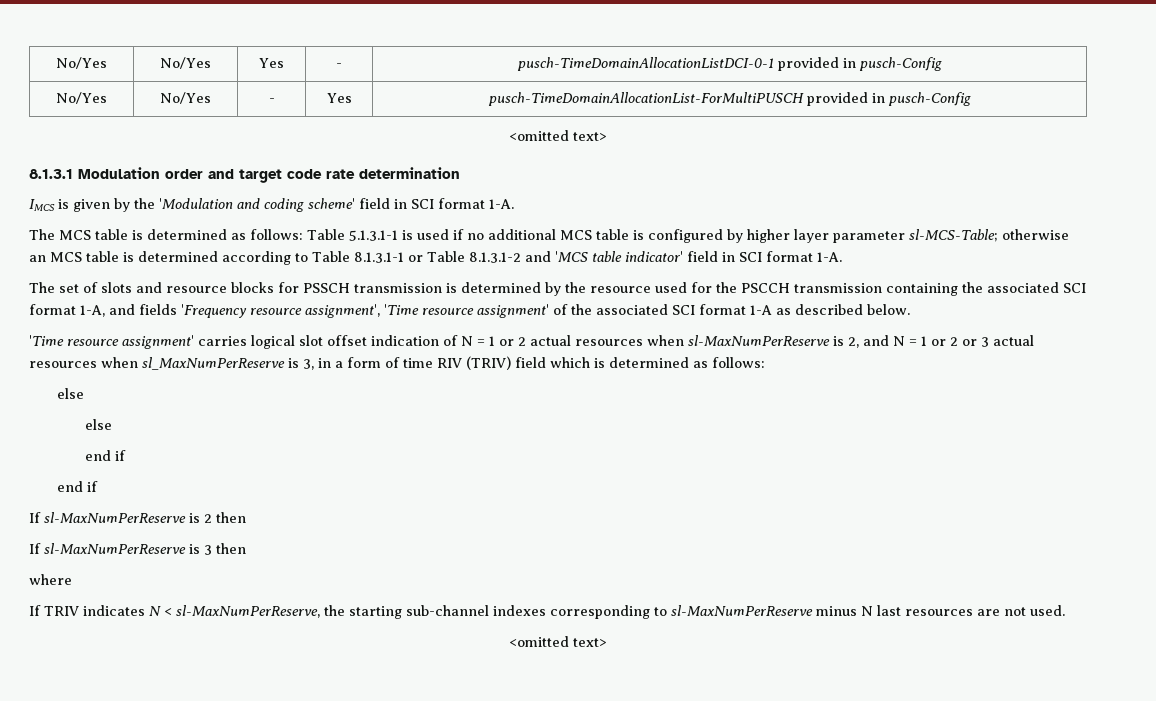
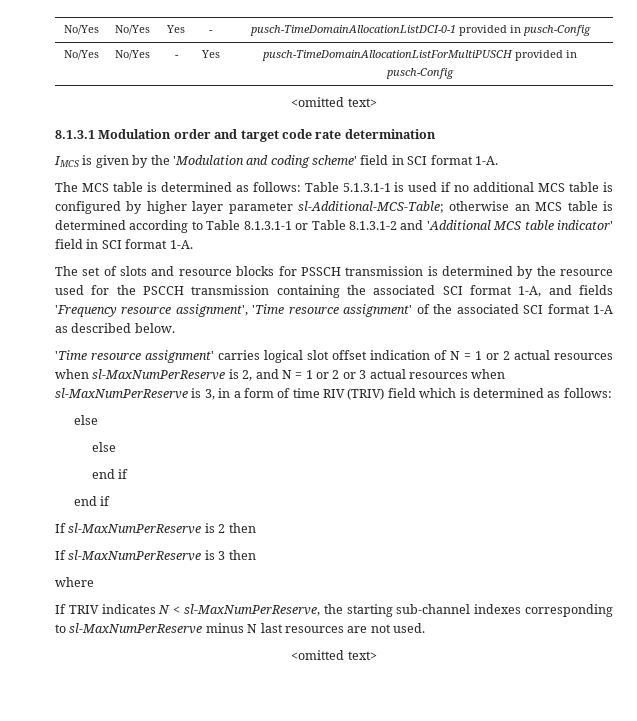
- No/Yes | No/Yes | - | Yes | pusch-TimeDomainAllocationList-ForMultiPUSCH provided in pusch-Config
+ No/Yes | No/Yes | - | Yes | pusch-TimeDomainAllocationListForMultiPUSCH provided in pusch-Config
- The MCS table is determined as follows: Table 5.1.3.1-1 is used if no additional MCS table is configured by higher layer parameter sl-MCS-Table; otherwise an MCS table is determined according to Table 8.1.3.1-1 or Table 8.1.3.1-2 and 'MCS table indicator' field in SCI format 1-A.
+ The MCS table is determined as follows: Table 5.1.3.1-1 is used if no additional MCS table is configured by higher layer parameter sl-Additional-MCS-Table; otherwise an MCS table is determined according to Table 8.1.3.1-1 or Table 8.1.3.1-2 and 'Additional MCS table indicator' field in SCI format 1-A.
- 'Time resource assignment' carries logical slot offset indication of N = 1 or 2 actual resources when sl-MaxNumPerReserve is 2, and N = 1 or 2 or 3 actual resources when sl_MaxNumPerReserve is 3, in a form of time RIV (TRIV) field which is determined as follows:
+ 'Time resource assignment' carries logical slot offset indication of N = 1 or 2 actual resources when sl-MaxNumPerReserve is 2, and N = 1 or 2 or 3 actual resources when sl-MaxNumPerReserve is 3, in a form of time RIV (TRIV) field which is determined as follows:

